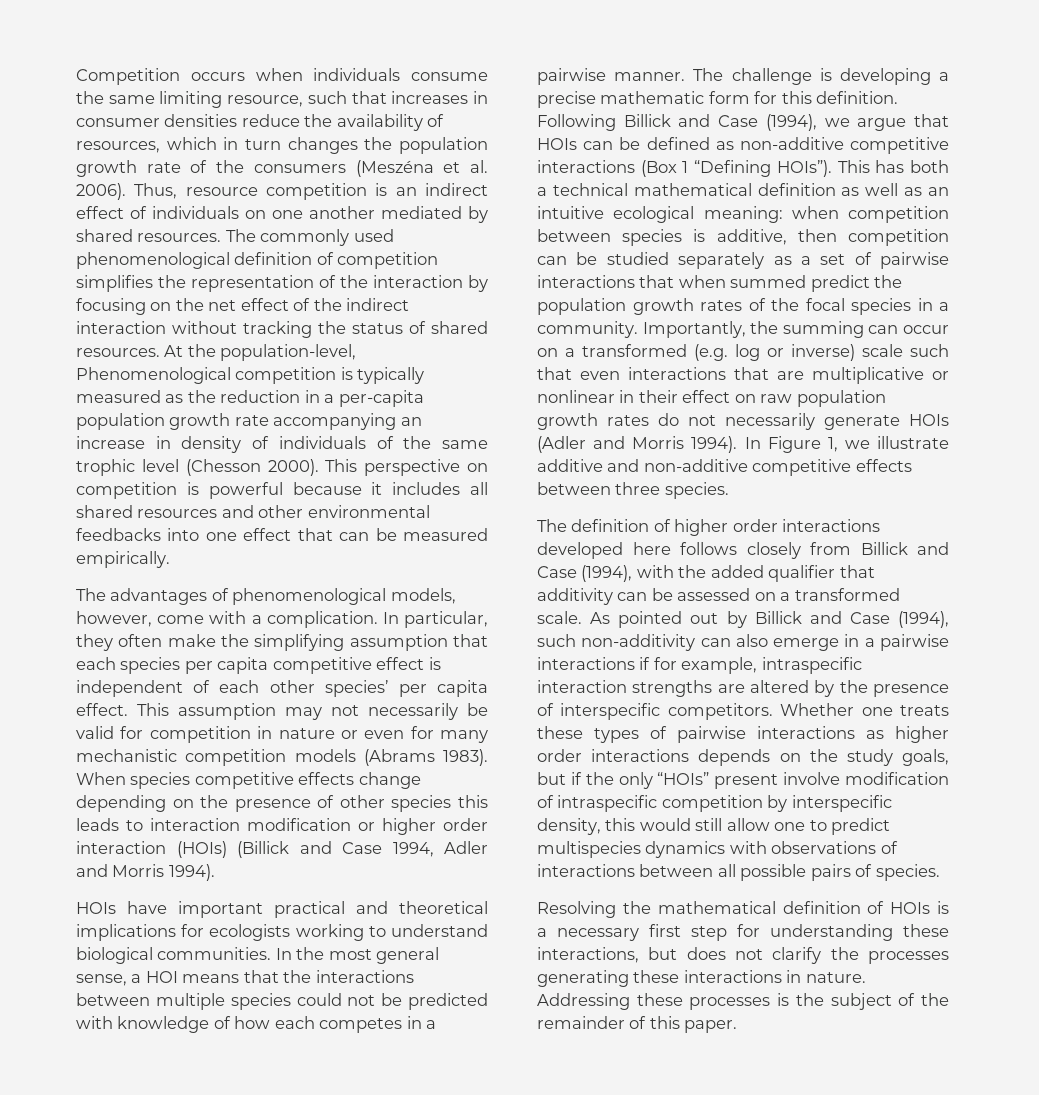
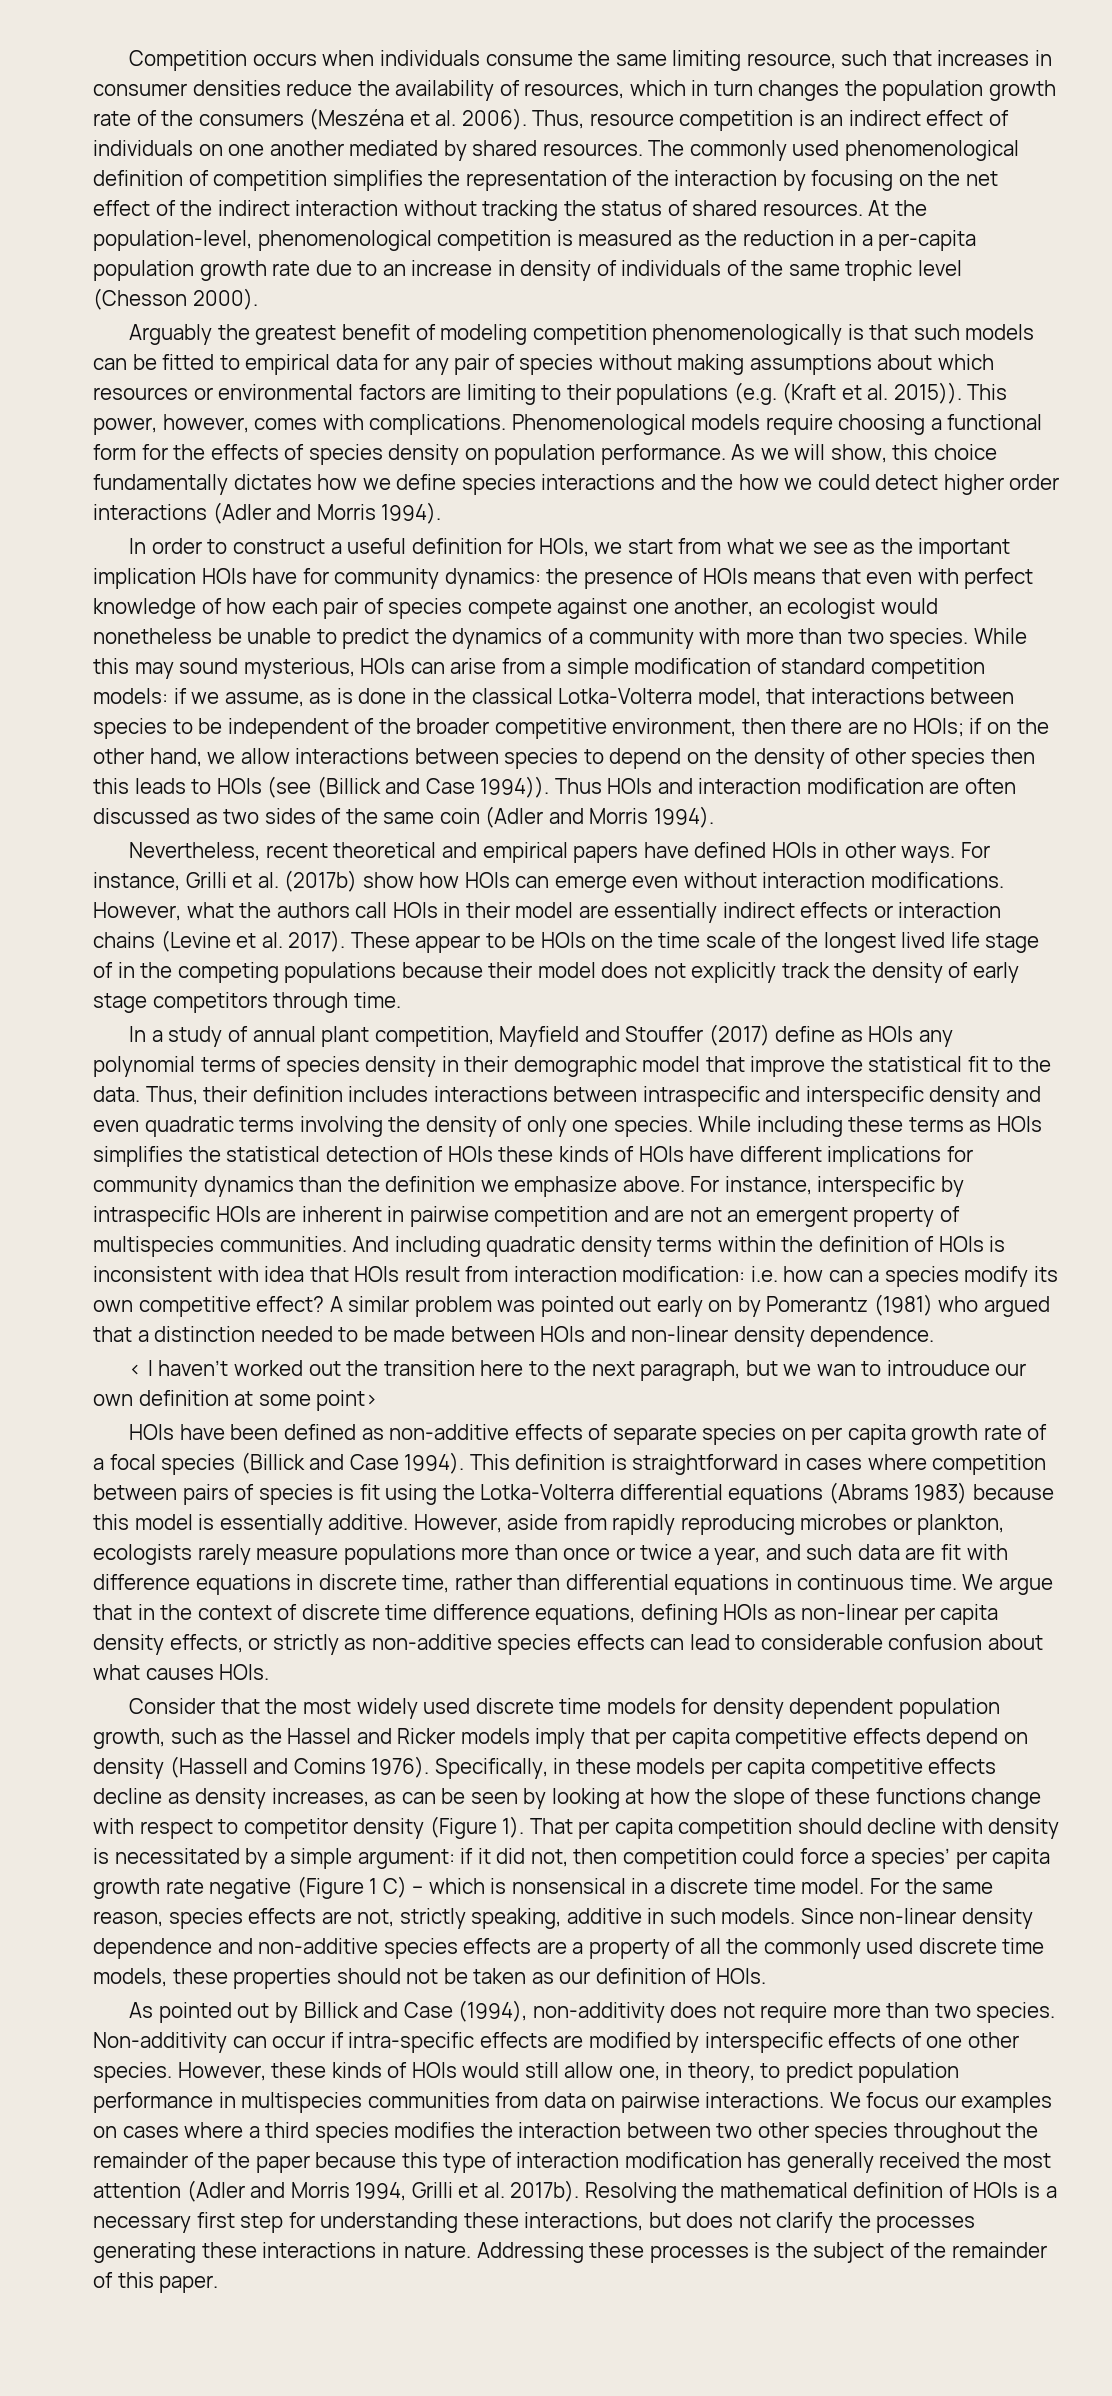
- At the population-level, Phenomenological competition is typically measured as the reduction in a per-capita population growth rate accompanying an increase in density of individuals of the same trophic level (Chesson 2000). This perspective on competition is powerful because it includes all shared resources and other environmental feedbacks into one effect that can be measured empirically.
- The advantages of phenomenological models, however, come with a complication. In particular, they often make the simplifying assumption that each species per capita competitive effect is independent of each other species’ per capita effect. This assumption may not necessarily be valid for competition in nature or even for many mechanistic competition models (Abrams 1983). When species competitive effects change depending on the presence of other species this leads to interaction modification or higher order interaction (HOIs) (Billick and Case 1994, Adler and Morris 1994).
- HOIs have important practical and theoretical implications for ecologists working to understand biological communities. In the most general sense, a HOI means that the interactions between multiple species could not be predicted with knowledge of how each competes in a pairwise manner. The challenge is developing a precise mathematic form for this definition. Following Billick and Case (1994), we argue that HOIs can be defined as non-additive competitive interactions (Box 1 “Defining HOIs”). This has both a technical mathematical definition as well as an intuitive ecological meaning: when competition between species is additive, then competition can be studied separately as a set of pairwise interactions that when summed predict the population growth rates of the focal species in a community. Importantly, the summing can occur on a transformed (e.g. log or inverse) scale such that even interactions that are multiplicative or nonlinear in their effect on raw population growth rates do not necessarily generate HOIs (Adler and Morris 1994). In Figure 1, we illustrate additive and non-additive competitive effects between three species.
- The definition of higher order interactions developed here follows closely from Billick and Case (1994), with the added qualifier that additivity can be assessed on a transformed scale. As pointed out by Billick and Case (1994), such non-additivity can also emerge in a pairwise interactions if for example, intraspecific interaction strengths are altered by the presence of interspecific competitors. Whether one treats these types of pairwise interactions as higher order interactions depends on the study goals, but if the only “HOIs” present involve modification of intraspecific competition by interspecific density, this would still allow one to predict multispecies dynamics with observations of interactions between all possible pairs of species.
- Resolving the mathematical definition of HOIs is a necessary first step for understanding these interactions, but does not clarify the processes generating these interactions in nature.
+ At the population-level, phenomenological competition is measured as the reduction in a per-capita population growth rate due to an increase in density of individuals of the same trophic level (Chesson 2000).
+ Arguably the greatest benefit of modeling competition phenomenologically is that such models can be fitted to empirical data for any pair of species without making assumptions about which resources or environmental factors are limiting to their populations (e.g. (Kraft et al. 2015)). This power, however, comes with complications. Phenomenological models require choosing a functional form for the effects of species density on population performance. As we will show, this choice fundamentally dictates how we define species interactions and the how we could detect higher order interactions (Adler and Morris 1994).
+ In order to construct a useful definition for HOIs, we start from what we see as the important implication HOIs have for community dynamics: the presence of HOIs means that even with perfect knowledge of how each pair of species compete against one another, an ecologist would nonetheless be unable to predict the dynamics of a community with more than two species. While this may sound mysterious, HOIs can arise from a simple modification of standard competition models: if we assume, as is done in the classical Lotka-Volterra model, that interactions between species to be independent of the broader competitive environment, then there are no HOIs; if on the other hand, we allow interactions between species to depend on the density of other species then this leads to HOIs (see (Billick and Case 1994)). Thus HOIs and interaction modification are often discussed as two sides of the same coin (Adler and Morris 1994).
+ Nevertheless, recent theoretical and empirical papers have defined HOIs in other ways. For instance, Grilli et al. (2017b) show how HOIs can emerge even without interaction modifications. However, what the authors call HOIs in their model are essentially indirect effects or interaction chains (Levine et al. 2017). These appear to be HOIs on the time scale of the longest lived life stage of in the competing populations because their model does not explicitly track the density of early stage competitors through time.
+ In a study of annual plant competition, Mayfield and Stouffer (2017) define as HOIs any polynomial terms of species density in their demographic model that improve the statistical fit to the data. Thus, their definition includes interactions between intraspecific and interspecific density and even quadratic terms involving the density of only one species. While including these terms as HOIs simplifies the statistical detection of HOIs these kinds of HOIs have different implications for community dynamics than the definition we emphasize above. For instance, interspecific by intraspecific HOIs are inherent in pairwise competition and are not an emergent property of multispecies communities. And including quadratic density terms within the definition of HOIs is inconsistent with idea that HOIs result from interaction modification: i.e. how can a species modify its own competitive effect? A similar problem was pointed out early on by Pomerantz (1981) who argued that a distinction needed to be made between HOIs and non-linear density dependence.
+ < I haven’t worked out the transition here to the next paragraph, but we wan to introuduce our own definition at some point>
+ HOIs have been defined as non-additive effects of separate species on per capita growth rate of a focal species (Billick and Case 1994). This definition is straightforward in cases where competition between pairs of species is fit using the Lotka-Volterra differential equations (Abrams 1983) because this model is essentially additive. However, aside from rapidly reproducing microbes or plankton, ecologists rarely measure populations more than once or twice a year, and such data are fit with difference equations in discrete time, rather than differential equations in continuous time. We argue that in the context of discrete time difference equations, defining HOIs as non-linear per capita density effects, or strictly as non-additive species effects can lead to considerable confusion about what causes HOIs.
+ Consider that the most widely used discrete time models for density dependent population growth, such as the Hassel and Ricker models imply that per capita competitive effects depend on density (Hassell and Comins 1976). Specifically, in these models per capita competitive effects decline as density increases, as can be seen by looking at how the slope of these functions change with respect to competitor density (Figure 1). That per capita competition should decline with density is necessitated by a simple argument: if it did not, then competition could force a species’ per capita growth rate negative (Figure 1 C) – which is nonsensical in a discrete time model. For the same reason, species effects are not, strictly speaking, additive in such models. Since non-linear density dependence and non-additive species effects are a property of all the commonly used discrete time models, these properties should not be taken as our definition of HOIs.
+ As pointed out by Billick and Case (1994), non-additivity does not require more than two species. Non-additivity can occur if intra-specific effects are modified by interspecific effects of one other species. However, these kinds of HOIs would still allow one, in theory, to predict population performance in multispecies communities from data on pairwise interactions. We focus our examples on cases where a third species modifies the interaction between two other species throughout the remainder of the paper because this type of interaction modification has generally received the most attention (Adler and Morris 1994, Grilli et al. 2017b). Resolving the mathematical definition of HOIs is a necessary first step for understanding these interactions, but does not clarify the processes generating these interactions in nature.

